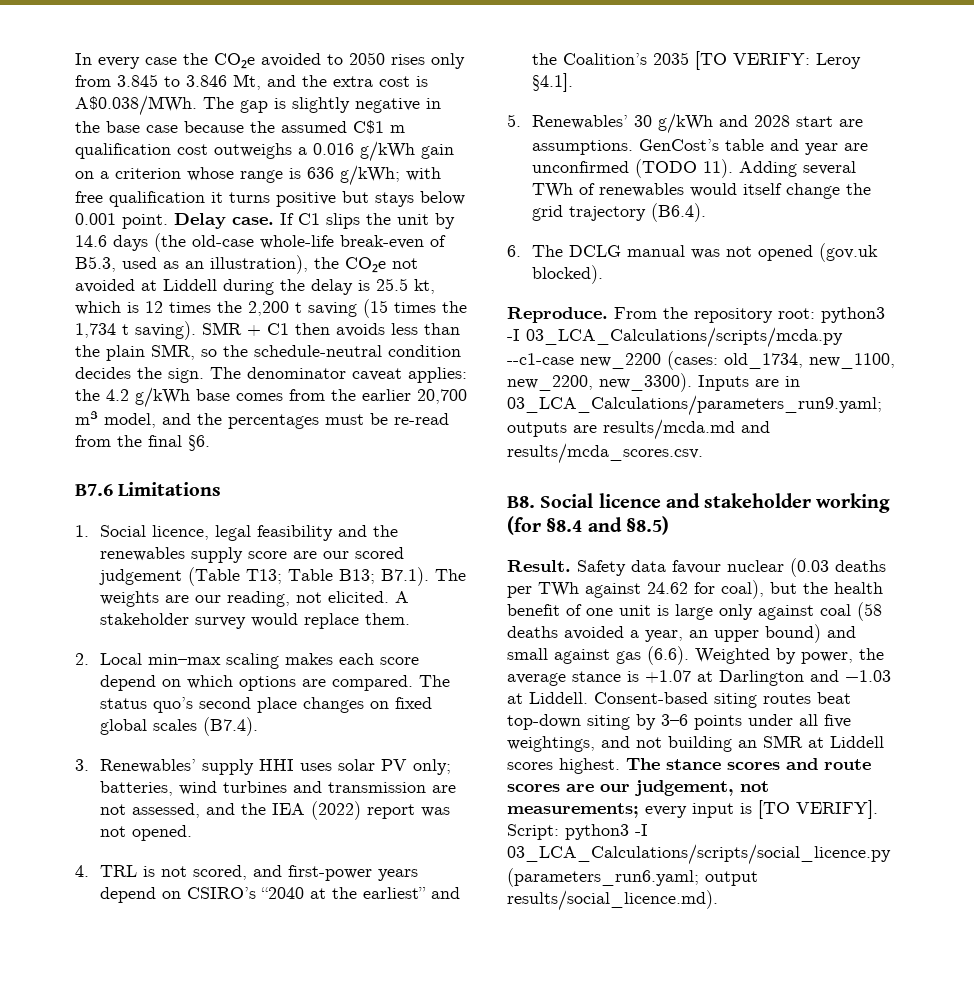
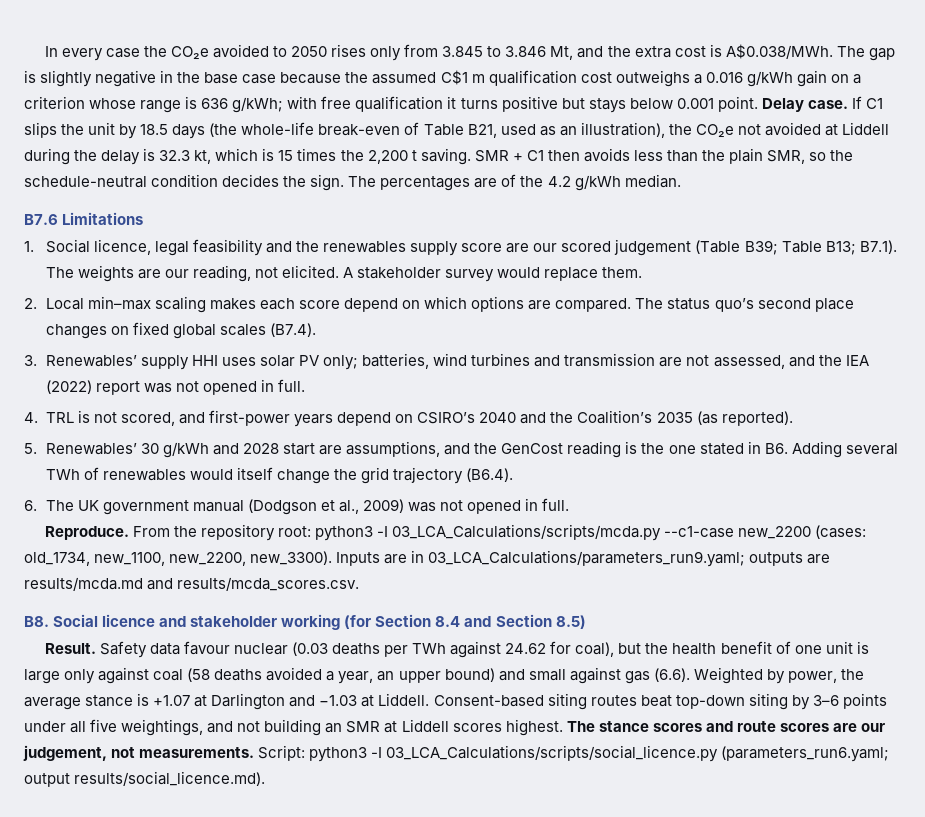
- If C1 slips the unit by 14.6 days (the old-case whole-life break-even of B5.3, used as an illustration), the CO₂e not avoided at Liddell during the delay is 25.5 kt, which is 12 times the 2,200 t saving (15 times the 1,734 t saving).
+ If C1 slips the unit by 18.5 days (the whole-life break-even of Table B21, used as an illustration), the CO₂e not avoided at Liddell during the delay is 32.3 kt, which is 15 times the 2,200 t saving.
- The denominator caveat applies: the 4.2 g/kWh base comes from the earlier 20,700 m³ model, and the percentages must be re-read from the final §6.
+ The percentages are of the 4.2 g/kWh median.
- 1. Social licence, legal feasibility and the renewables supply score are our scored judgement (Table T13; Table B13; B7.1). The weights are our reading, not elicited.
+ 1. Social licence, legal feasibility and the renewables supply score are our scored judgement (Table B39; Table B13; B7.1). The weights are our reading, not elicited.
- 3. Renewables’ supply HHI uses solar PV only; batteries, wind turbines and transmission are not assessed, and the IEA (2022) report was not opened.
+ 3. Renewables’ supply HHI uses solar PV only; batteries, wind turbines and transmission are not assessed, and the IEA (2022) report was not opened in full.
- 4. TRL is not scored, and first-power years depend on CSIRO’s “2040 at the earliest” and the Coalition’s 2035 [TO VERIFY: Leroy §4.1].
+ 4. TRL is not scored, and first-power years depend on CSIRO’s 2040 and the Coalition’s 2035 (as reported).
- 5. Renewables’ 30 g/kWh and 2028 start are assumptions. GenCost’s table and year are unconfirmed (TODO 11). Adding several TWh of renewables would itself change the grid trajectory (B6.4).
+ 5. Renewables’ 30 g/kWh and 2028 start are assumptions, and the GenCost reading is the one stated in B6. Adding several TWh of renewables would itself change the grid trajectory (B6.4).
- 6. The DCLG manual was not opened (gov.uk blocked).
+ 6. The UK government manual (Dodgson et al., 2009) was not opened in full.
- B8. Social licence and stakeholder working (for §8.4 and §8.5)
+ B8. Social licence and stakeholder working (for Section 8.4 and Section 8.5)
- The stance scores and route scores are our judgement, not measurements; every input is [TO VERIFY].
+ The stance scores and route scores are our judgement, not measurements.

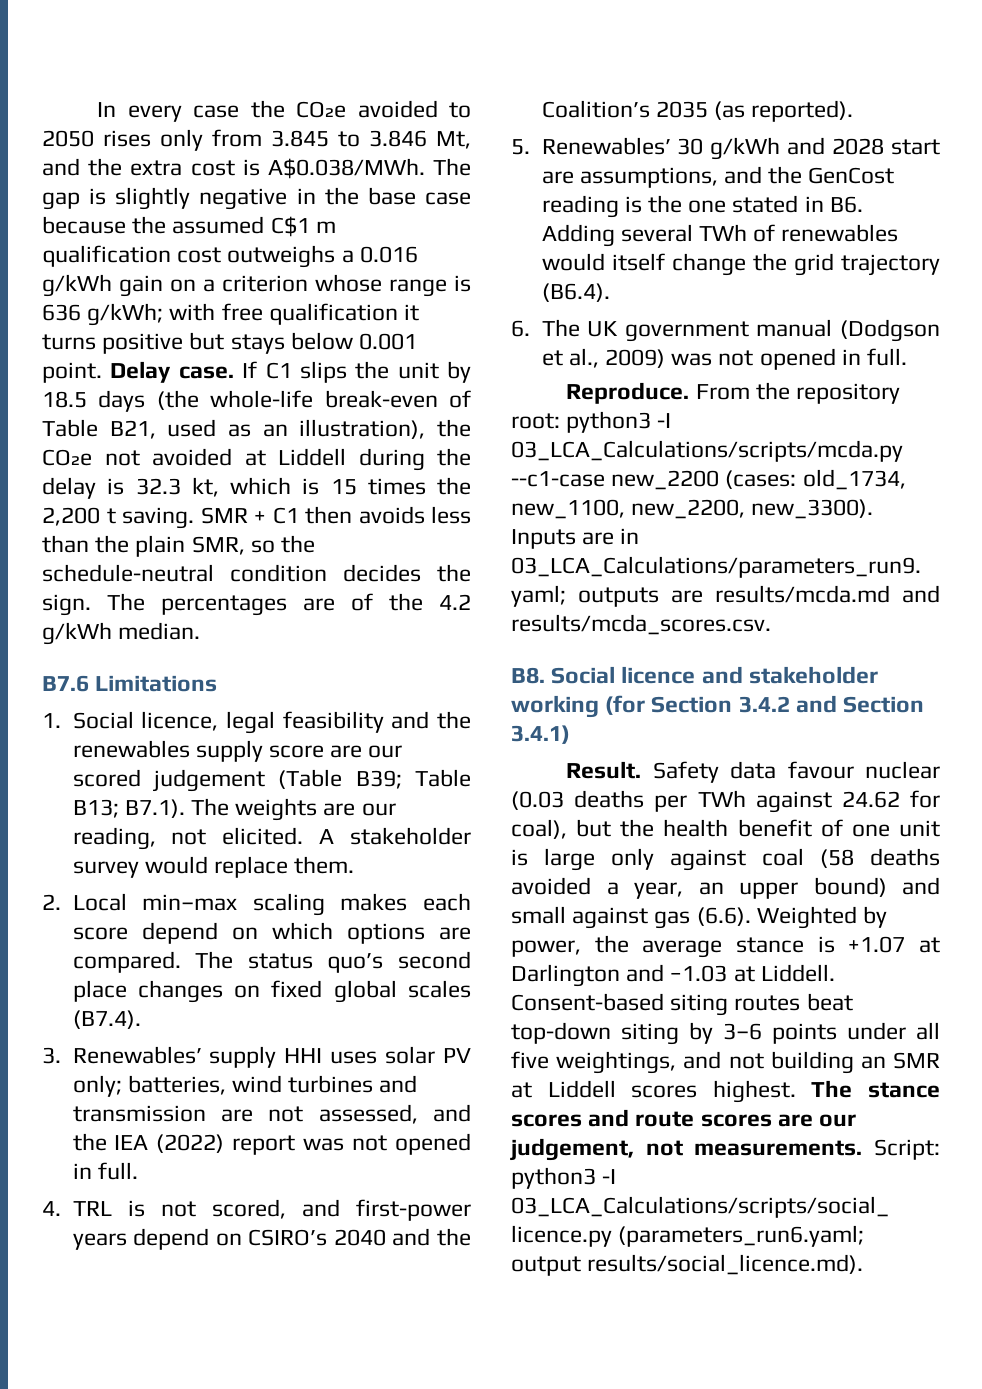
- B8. Social licence and stakeholder working (for Section 8.4 and Section 8.5)
+ B8. Social licence and stakeholder working (for Section 3.4.2 and Section 3.4.1)

